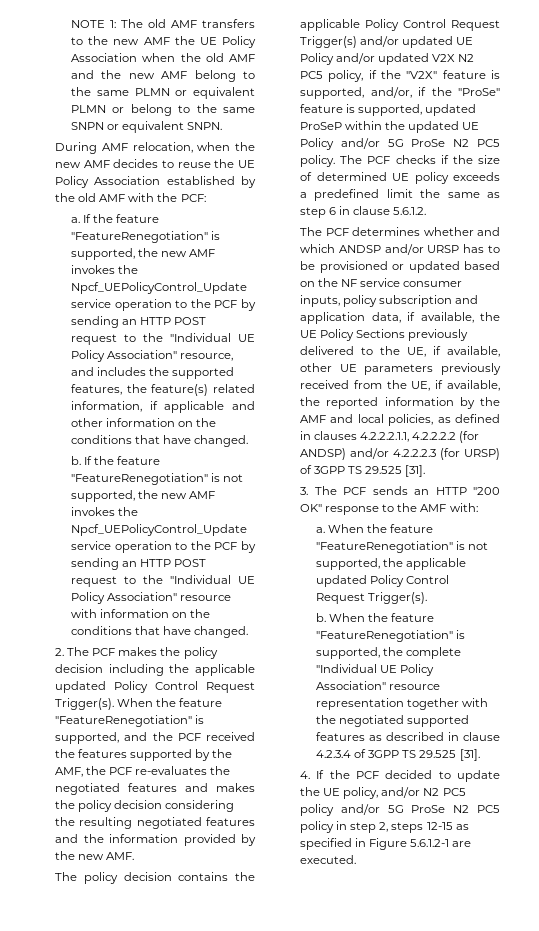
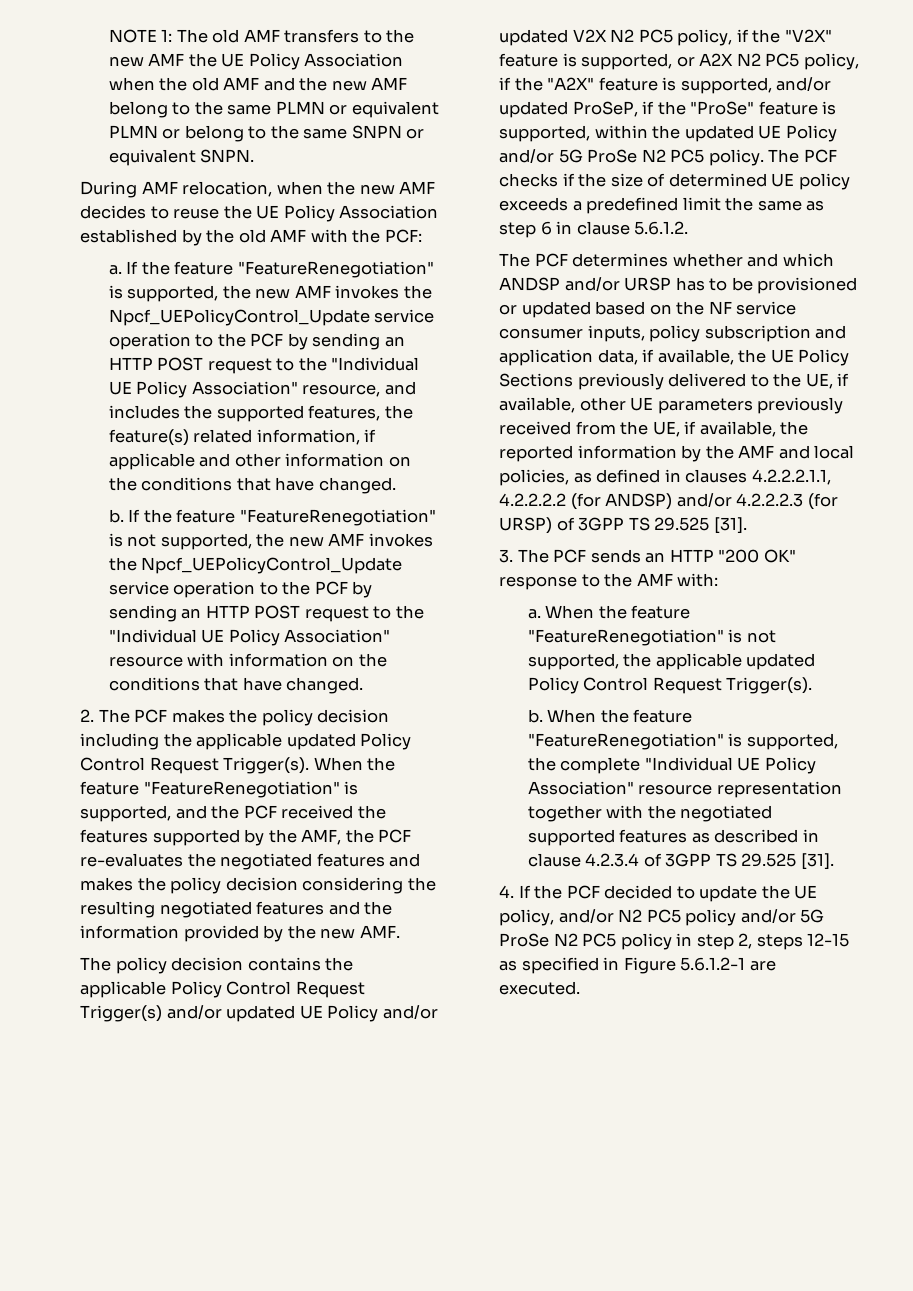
- The policy decision contains the applicable Policy Control Request Trigger(s) and/or updated UE Policy and/or updated V2X N2 PC5 policy, if the "V2X" feature is supported, and/or, if the "ProSe" feature is supported, updated ProSeP within the updated UE Policy and/or 5G ProSe N2 PC5 policy.
+ The policy decision contains the applicable Policy Control Request Trigger(s) and/or updated UE Policy and/or updated V2X N2 PC5 policy, if the "V2X" feature is supported, or A2X N2 PC5 policy, if the "A2X" feature is supported, and/or updated ProSeP, if the "ProSe" feature is supported, within the updated UE Policy and/or 5G ProSe N2 PC5 policy.

